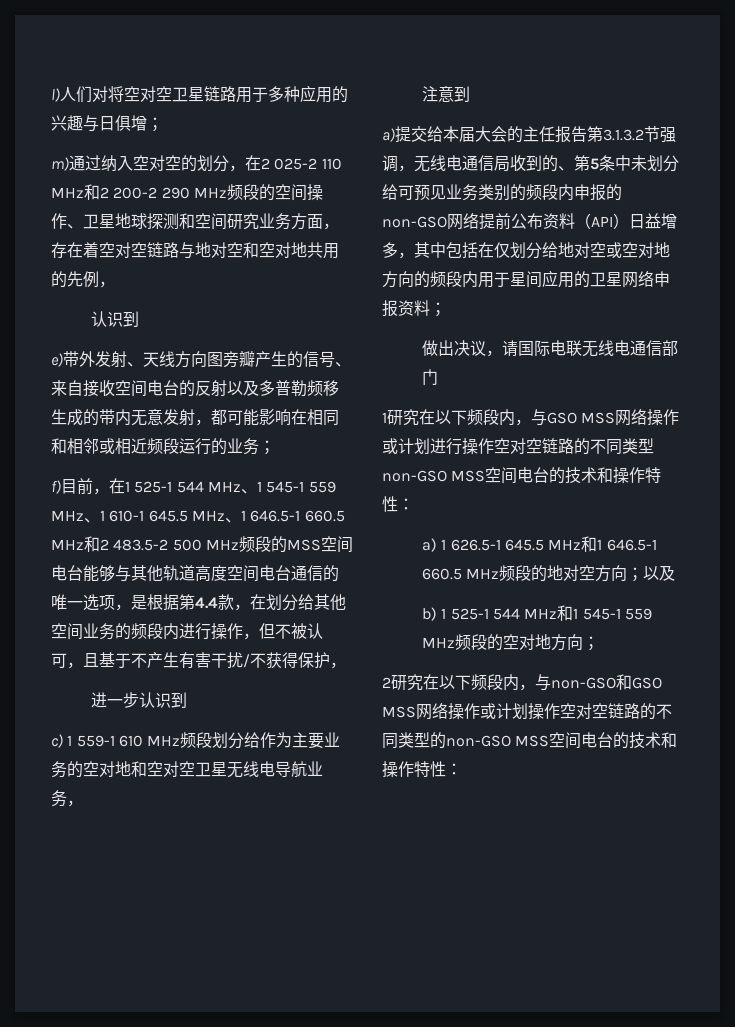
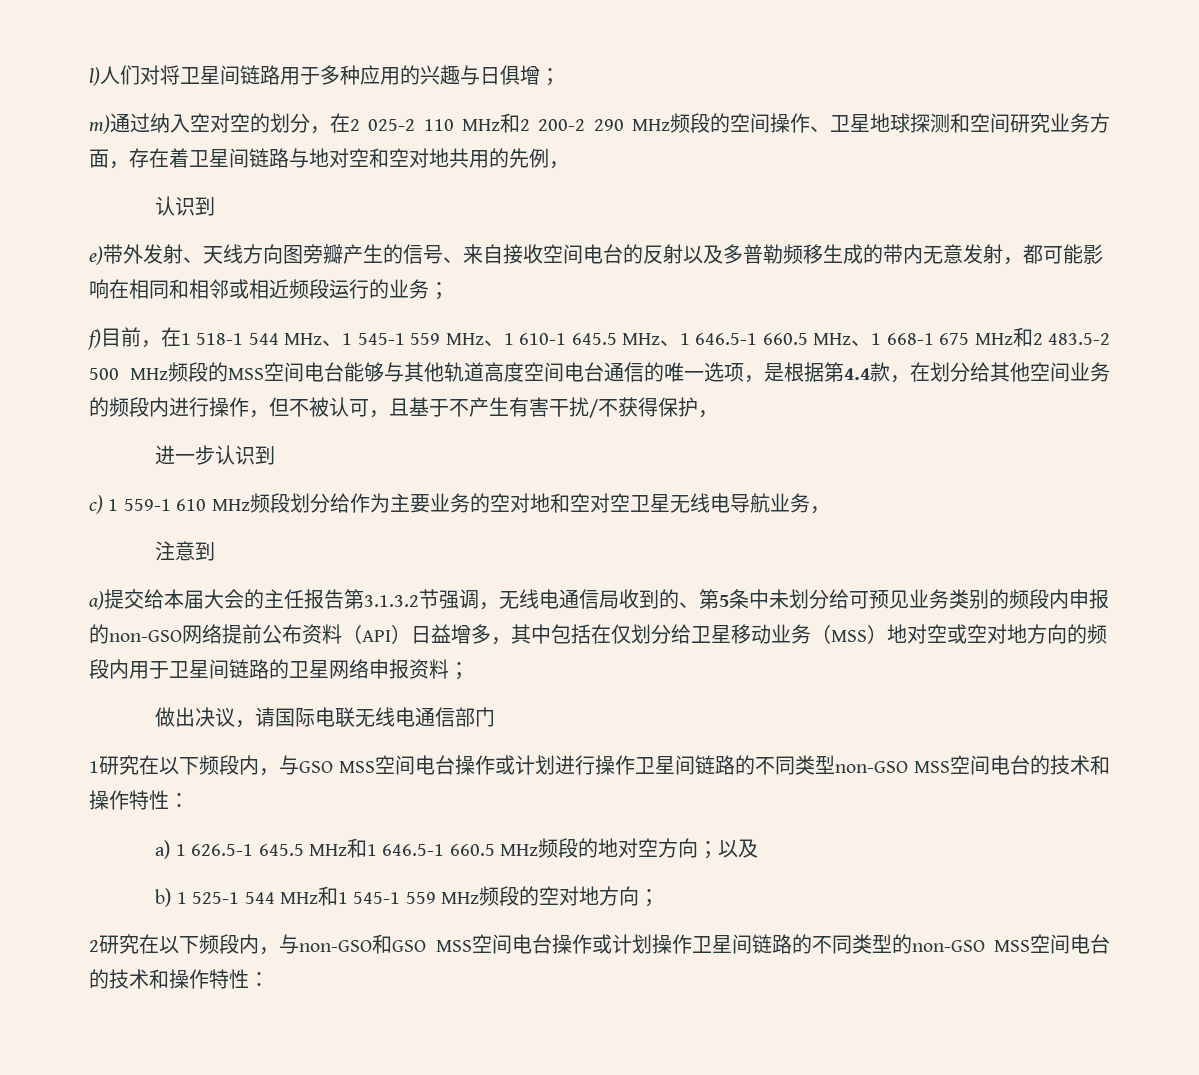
- l)人们对将空对空卫星链路用于多种应用的兴趣与日俱增；
+ l)人们对将卫星间链路用于多种应用的兴趣与日俱增；
- m)通过纳入空对空的划分，在2 025-2 110 MHz和2 200-2 290 MHz频段的空间操作、卫星地球探测和空间研究业务方面，存在着空对空链路与地对空和空对地共用的先例，
+ m)通过纳入空对空的划分，在2 025-2 110 MHz和2 200-2 290 MHz频段的空间操作、卫星地球探测和空间研究业务方面，存在着卫星间链路与地对空和空对地共用的先例，
- f)目前，在1 525-1 544 MHz、1 545-1 559 MHz、1 610-1 645.5 MHz、1 646.5-1 660.5 MHz和2 483.5-2 500 MHz频段的MSS空间电台能够与其他轨道高度空间电台通信的唯一选项，是根据第4.4款，在划分给其他空间业务的频段内进行操作，但不被认可，且基于不产生有害干扰/不获得保护，
+ f)目前，在1 518-1 544 MHz、1 545-1 559 MHz、1 610-1 645.5 MHz、1 646.5-1 660.5 MHz、1 668-1 675 MHz和2 483.5-2 500 MHz频段的MSS空间电台能够与其他轨道高度空间电台通信的唯一选项，是根据第4.4款，在划分给其他空间业务的频段内进行操作，但不被认可，且基于不产生有害干扰/不获得保护，
- a)提交给本届大会的主任报告第3.1.3.2节强调，无线电通信局收到的、第5条中未划分给可预见业务类别的频段内申报的non-GSO网络提前公布资料（API）日益增多，其中包括在仅划分给地对空或空对地方向的频段内用于星间应用的卫星网络申报资料；
+ a)提交给本届大会的主任报告第3.1.3.2节强调，无线电通信局收到的、第5条中未划分给可预见业务类别的频段内申报的non-GSO网络提前公布资料（API）日益增多，其中包括在仅划分给卫星移动业务（MSS）地对空或空对地方向的频段内用于卫星间链路的卫星网络申报资料；
- 1研究在以下频段内，与GSO MSS网络操作或计划进行操作空对空链路的不同类型non-GSO MSS空间电台的技术和操作特性：
+ 1研究在以下频段内，与GSO MSS空间电台操作或计划进行操作卫星间链路的不同类型non-GSO MSS空间电台的技术和操作特性：
- 2研究在以下频段内，与non-GSO和GSO MSS网络操作或计划操作空对空链路的不同类型的non-GSO MSS空间电台的技术和操作特性：
+ 2研究在以下频段内，与non-GSO和GSO MSS空间电台操作或计划操作卫星间链路的不同类型的non-GSO MSS空间电台的技术和操作特性：

